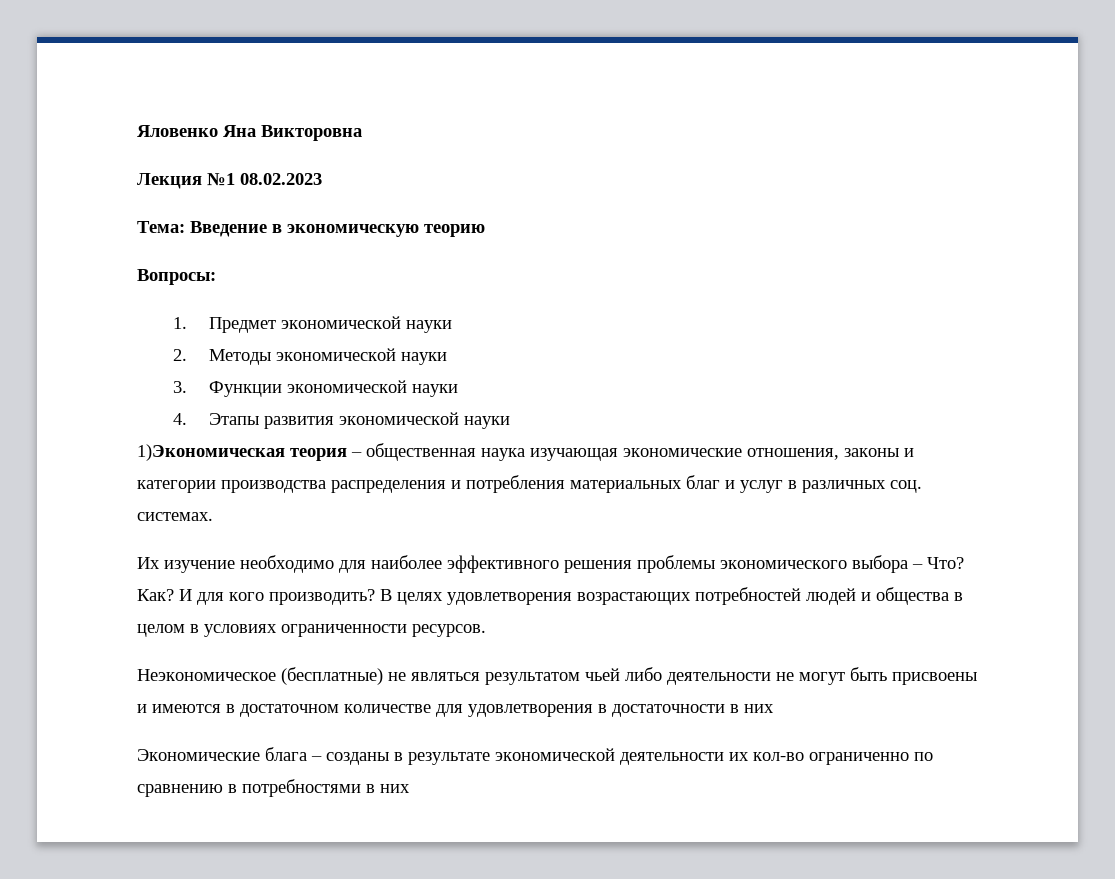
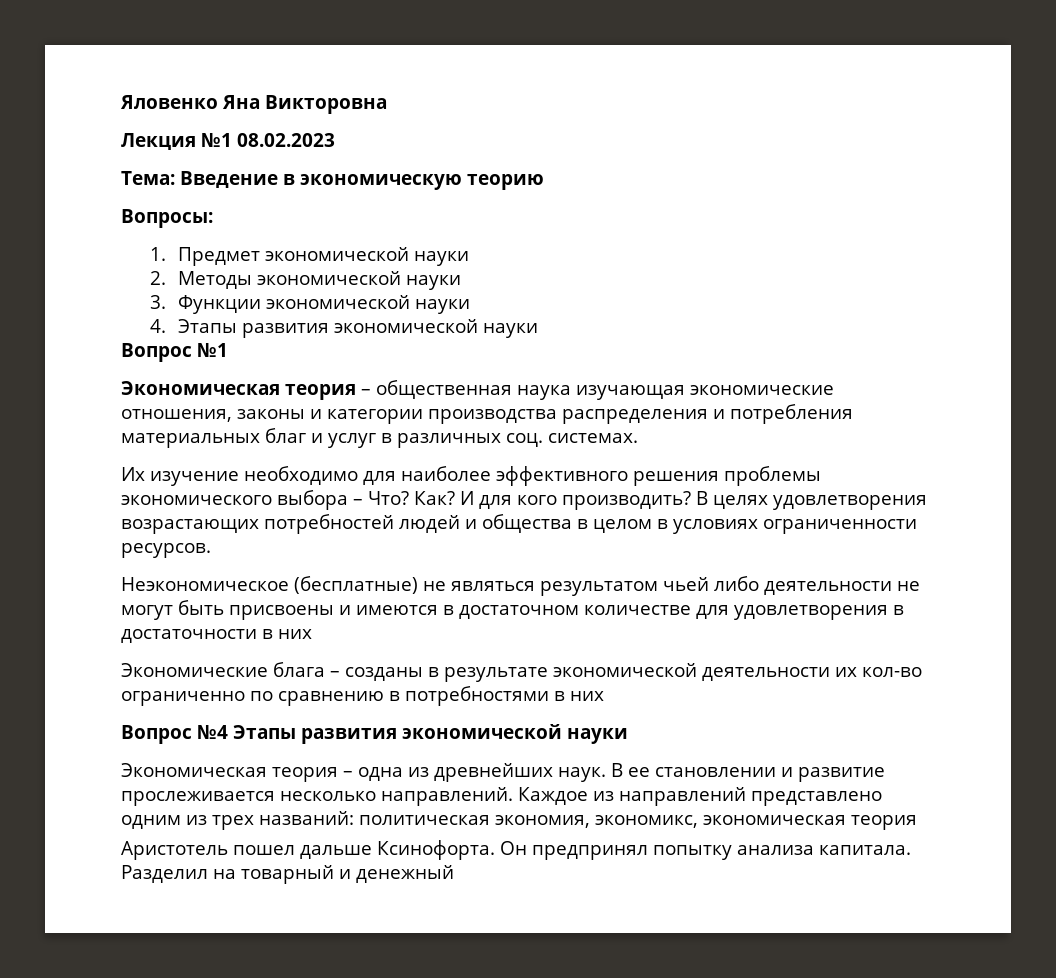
- 1)Экономическая теория – общественная наука изучающая экономические отношения, законы и категории производства распределения и потребления материальных благ и услуг в различных соц. системах.
+ Вопрос №1
+ Экономическая теория – общественная наука изучающая экономические отношения, законы и категории производства распределения и потребления материальных благ и услуг в различных соц. системах.
+ Вопрос №4 Этапы развития экономической науки
+ Экономическая теория – одна из древнейших наук. В ее становлении и развитие прослеживается несколько направлений. Каждое из направлений представлено одним из трех названий: политическая экономия, экономикс, экономическая теория
+ Аристотель пошел дальше Ксинофорта. Он предпринял попытку анализа капитала. Разделил на товарный и денежный

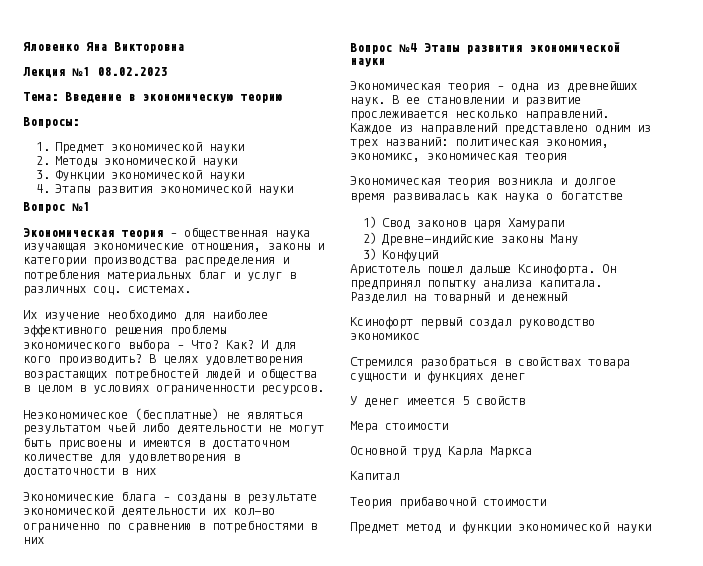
+ Экономическая теория возникла и долгое время развивалась как наука о богатстве
+ 1) Свод законов царя Хамурапи
+ 2) Древне-индийские законы Ману
+ 3) Конфуций
+ Ксинофорт первый создал руководство экономикос
+ Стремился разобраться в свойствах товара сущности и функциях денег
+ У денег имеется 5 свойств
+ Мера стоимости
+ Основной труд Карла Маркса
+ Капитал
+ Теория прибавочной стоимости
+ Предмет метод и функции экономической науки

